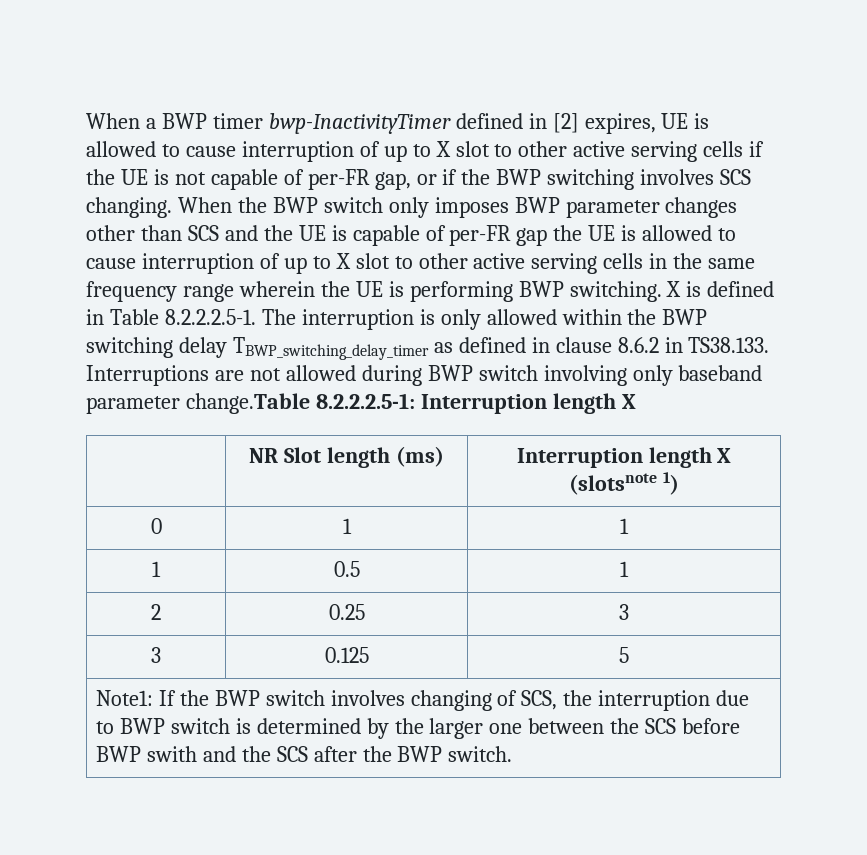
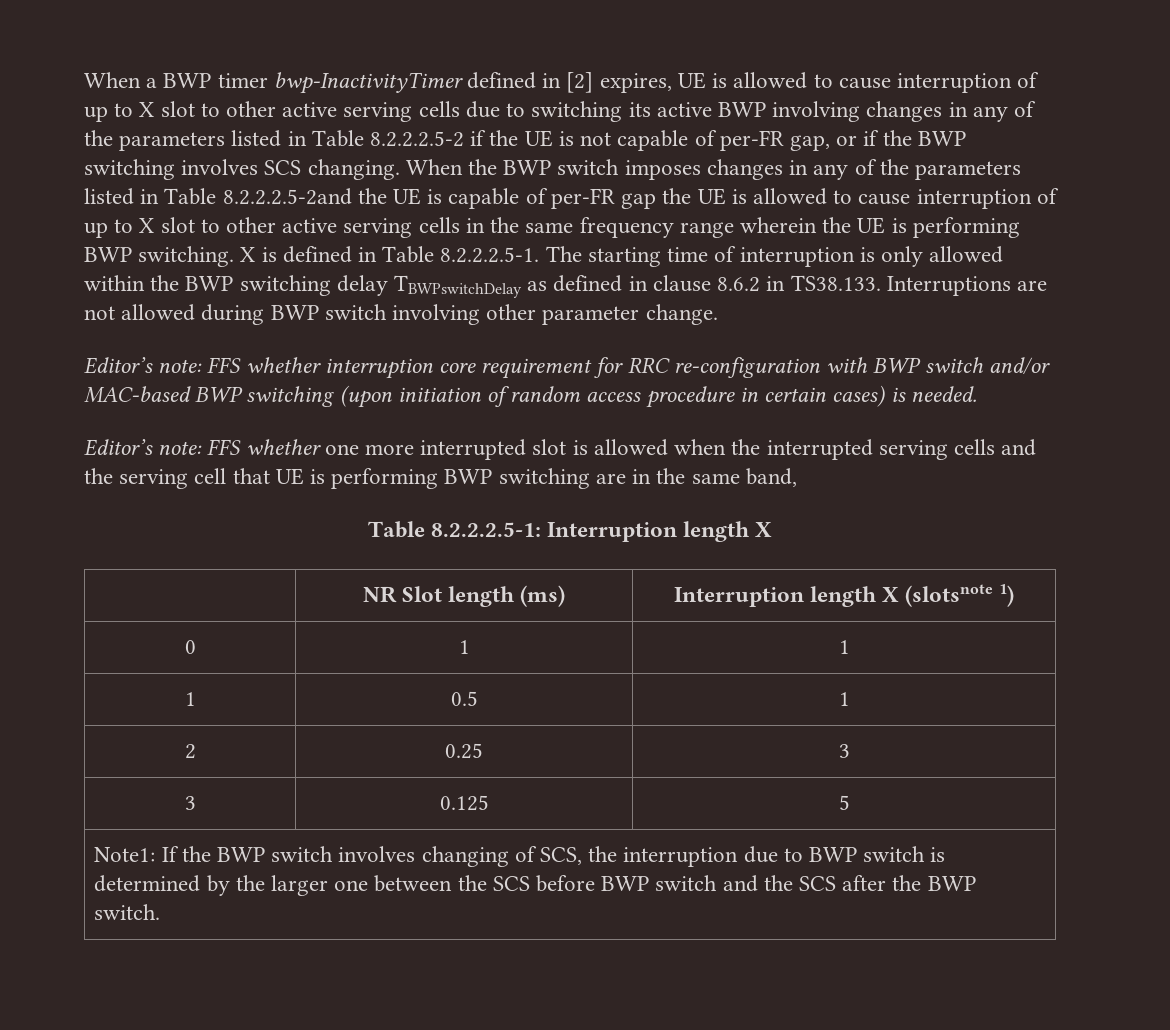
- When a BWP timer bwp-InactivityTimer defined in [2] expires, UE is allowed to cause interruption of up to X slot to other active serving cells if the UE is not capable of per-FR gap, or if the BWP switching involves SCS changing.
+ When a BWP timer bwp-InactivityTimer defined in [2] expires, UE is allowed to cause interruption of up to X slot to other active serving cells due to switching its active BWP involving changes in any of the parameters listed in Table 8.2.2.2.5-2 if the UE is not capable of per-FR gap, or if the BWP switching involves SCS changing.
- When the BWP switch only imposes BWP parameter changes other than SCS and the UE is capable of per-FR gap the UE is allowed to cause interruption of up to X slot to other active serving cells in the same frequency range wherein the UE is performing BWP switching.
+ When the BWP switch imposes changes in any of the parameters listed in Table 8.2.2.2.5-2and the UE is capable of per-FR gap the UE is allowed to cause interruption of up to X slot to other active serving cells in the same frequency range wherein the UE is performing BWP switching.
- X is defined in Table 8.2.2.2.5-1. The interruption is only allowed within the BWP switching delay TBWP_switching_delay_timer as defined in clause 8.6.2 in TS38.133. Interruptions are not allowed during BWP switch involving only baseband parameter change.Table 8.2.2.2.5-1: Interruption length X
+ X is defined in Table 8.2.2.2.5-1. The starting time of interruption is only allowed within the BWP switching delay TBWPswitchDelay as defined in clause 8.6.2 in TS38.133. Interruptions are not allowed during BWP switch involving other parameter change.
+ Editor’s note: FFS whether interruption core requirement for RRC re-configuration with BWP switch and/or MAC-based BWP switching (upon initiation of random access procedure in certain cases) is needed.
+ Editor’s note: FFS whether one more interrupted slot is allowed when the interrupted serving cells and the serving cell that UE is performing BWP switching are in the same band,
+ Table 8.2.2.2.5-1: Interruption length X
- Note1: If the BWP switch involves changing of SCS, the interruption due to BWP switch is determined by the larger one between the SCS before BWP swith and the SCS after the BWP switch.
+ Note1: If the BWP switch involves changing of SCS, the interruption due to BWP switch is determined by the larger one between the SCS before BWP switch and the SCS after the BWP switch.

